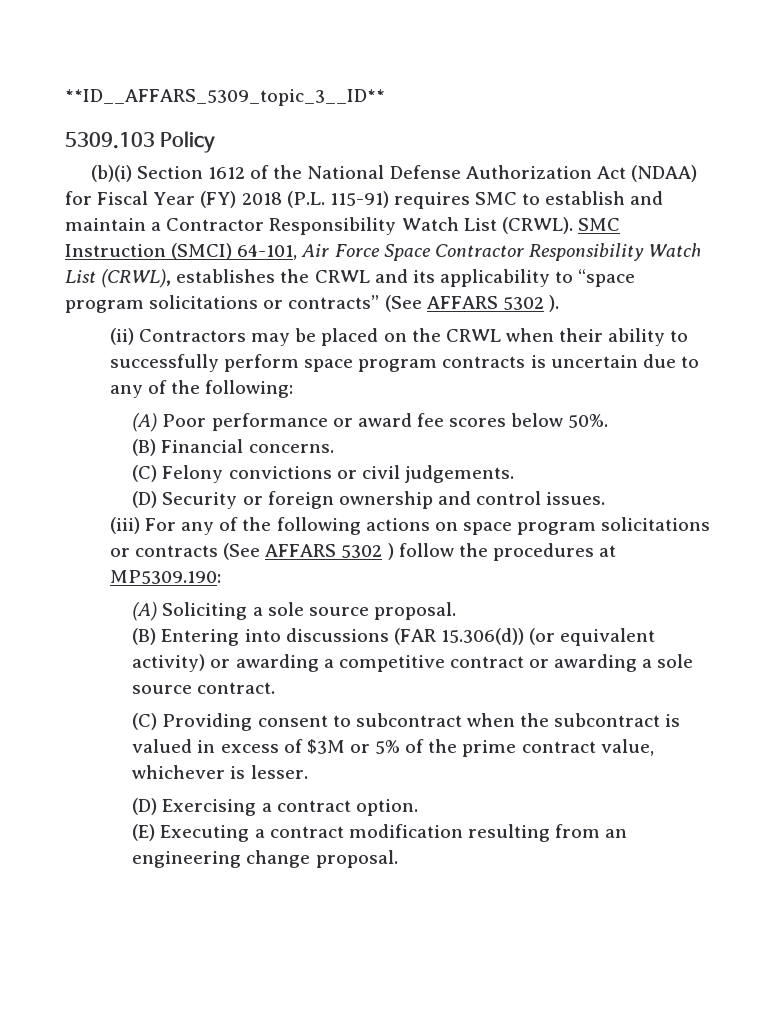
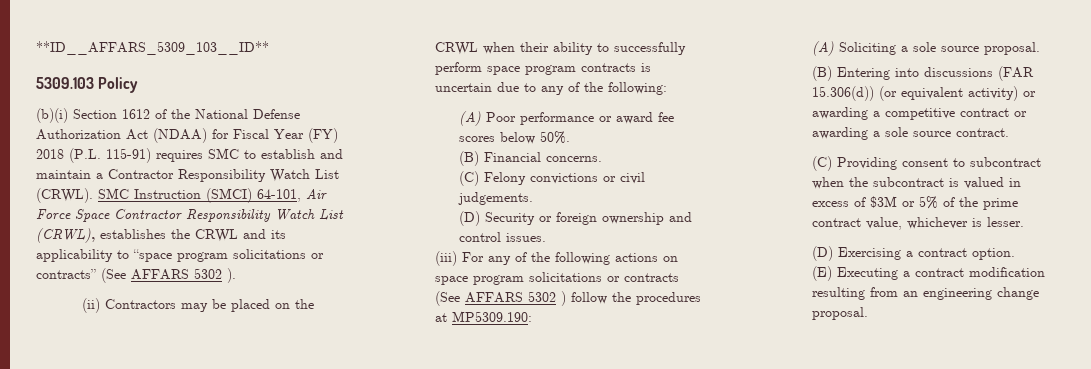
- **ID__AFFARS_5309_topic_3__ID**
+ **ID__AFFARS_5309_103__ID**

